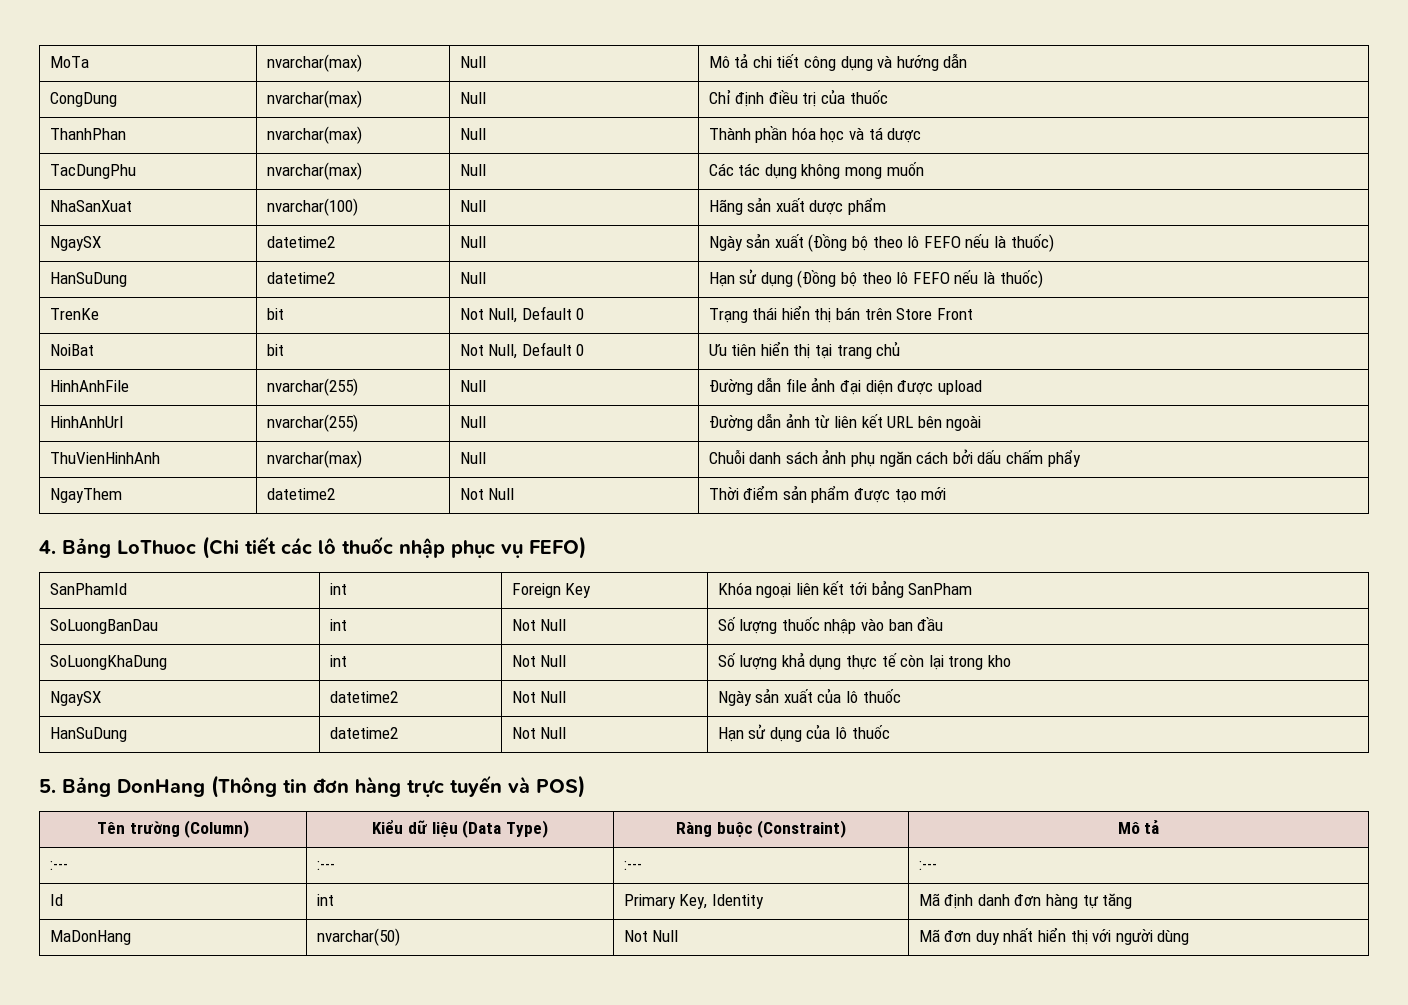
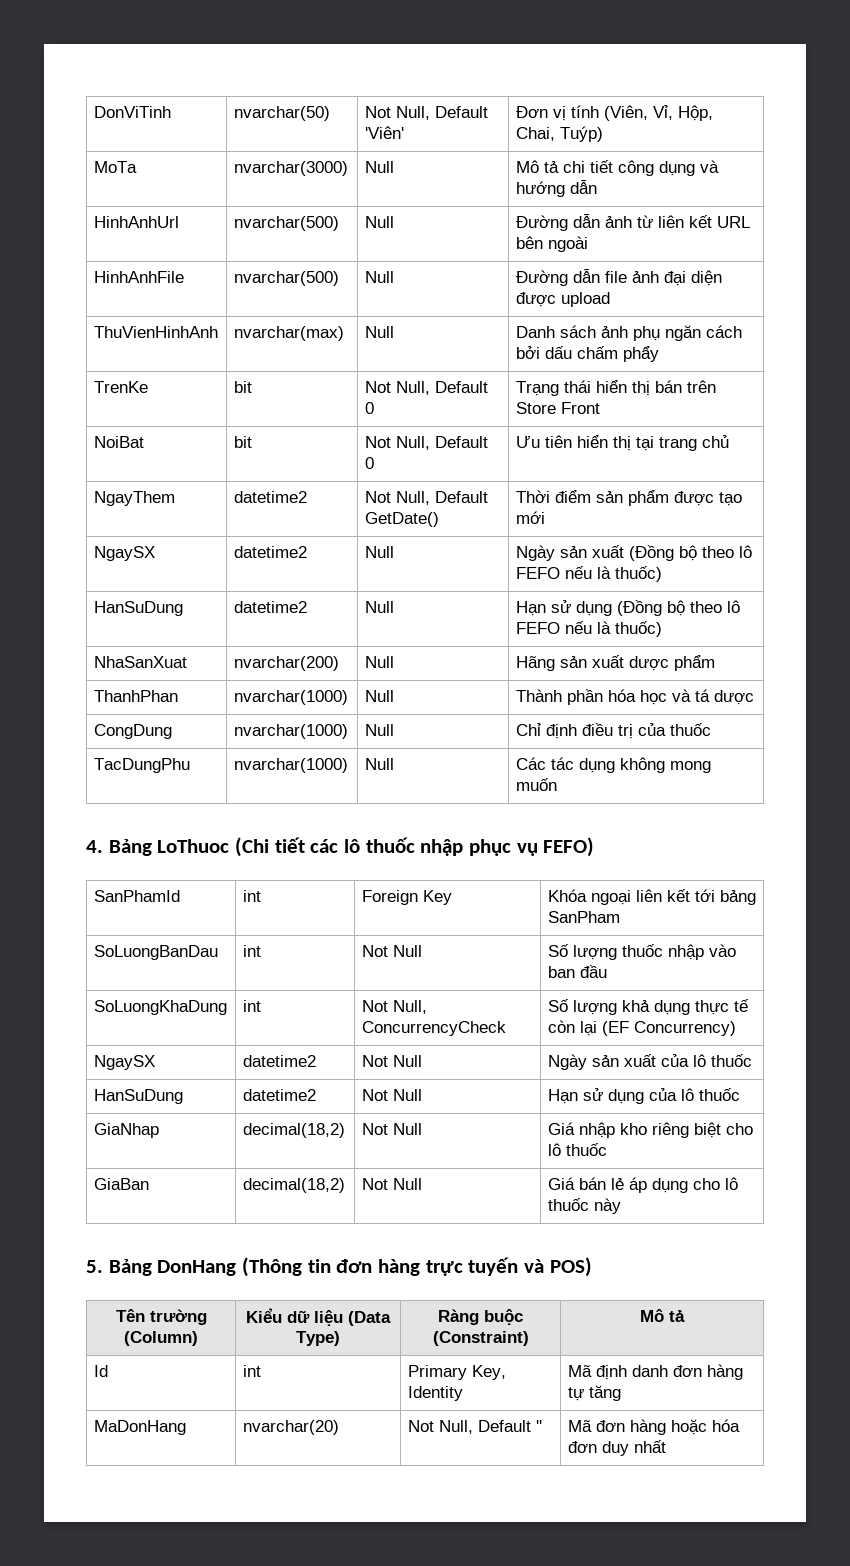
+ DonViTinh | nvarchar(50) | Not Null, Default 'Viên' | Đơn vị tính (Viên, Vỉ, Hộp, Chai, Tuýp)
- MoTa | nvarchar(max) | Null | Mô tả chi tiết công dụng và hướng dẫn
+ MoTa | nvarchar(3000) | Null | Mô tả chi tiết công dụng và hướng dẫn
- CongDung | nvarchar(max) | Null | Chỉ định điều trị của thuốc
- ThanhPhan | nvarchar(max) | Null | Thành phần hóa học và tá dược
- TacDungPhu | nvarchar(max) | Null | Các tác dụng không mong muốn
- NhaSanXuat | nvarchar(100) | Null | Hãng sản xuất dược phẩm
+ HinhAnhUrl | nvarchar(500) | Null | Đường dẫn ảnh từ liên kết URL bên ngoài
+ HinhAnhFile | nvarchar(500) | Null | Đường dẫn file ảnh đại diện được upload
+ ThuVienHinhAnh | nvarchar(max) | Null | Danh sách ảnh phụ ngăn cách bởi dấu chấm phẩy
+ TrenKe | bit | Not Null, Default 0 | Trạng thái hiển thị bán trên Store Front
+ NoiBat | bit | Not Null, Default 0 | Ưu tiên hiển thị tại trang chủ
+ NgayThem | datetime2 | Not Null, Default GetDate() | Thời điểm sản phẩm được tạo mới
- TrenKe | bit | Not Null, Default 0 | Trạng thái hiển thị bán trên Store Front
- NoiBat | bit | Not Null, Default 0 | Ưu tiên hiển thị tại trang chủ
- HinhAnhFile | nvarchar(255) | Null | Đường dẫn file ảnh đại diện được upload
- HinhAnhUrl | nvarchar(255) | Null | Đường dẫn ảnh từ liên kết URL bên ngoài
- ThuVienHinhAnh | nvarchar(max) | Null | Chuỗi danh sách ảnh phụ ngăn cách bởi dấu chấm phẩy
- NgayThem | datetime2 | Not Null | Thời điểm sản phẩm được tạo mới
+ NhaSanXuat | nvarchar(200) | Null | Hãng sản xuất dược phẩm
+ ThanhPhan | nvarchar(1000) | Null | Thành phần hóa học và tá dược
+ CongDung | nvarchar(1000) | Null | Chỉ định điều trị của thuốc
+ TacDungPhu | nvarchar(1000) | Null | Các tác dụng không mong muốn
- SoLuongKhaDung | int | Not Null | Số lượng khả dụng thực tế còn lại trong kho
+ SoLuongKhaDung | int | Not Null, ConcurrencyCheck | Số lượng khả dụng thực tế còn lại (EF Concurrency)
+ GiaNhap | decimal(18,2) | Not Null | Giá nhập kho riêng biệt cho lô thuốc
+ GiaBan | decimal(18,2) | Not Null | Giá bán lẻ áp dụng cho lô thuốc này
- :--- | :--- | :--- | :---
- MaDonHang | nvarchar(50) | Not Null | Mã đơn duy nhất hiển thị với người dùng
+ MaDonHang | nvarchar(20) | Not Null, Default '' | Mã đơn hàng hoặc hóa đơn duy nhất

